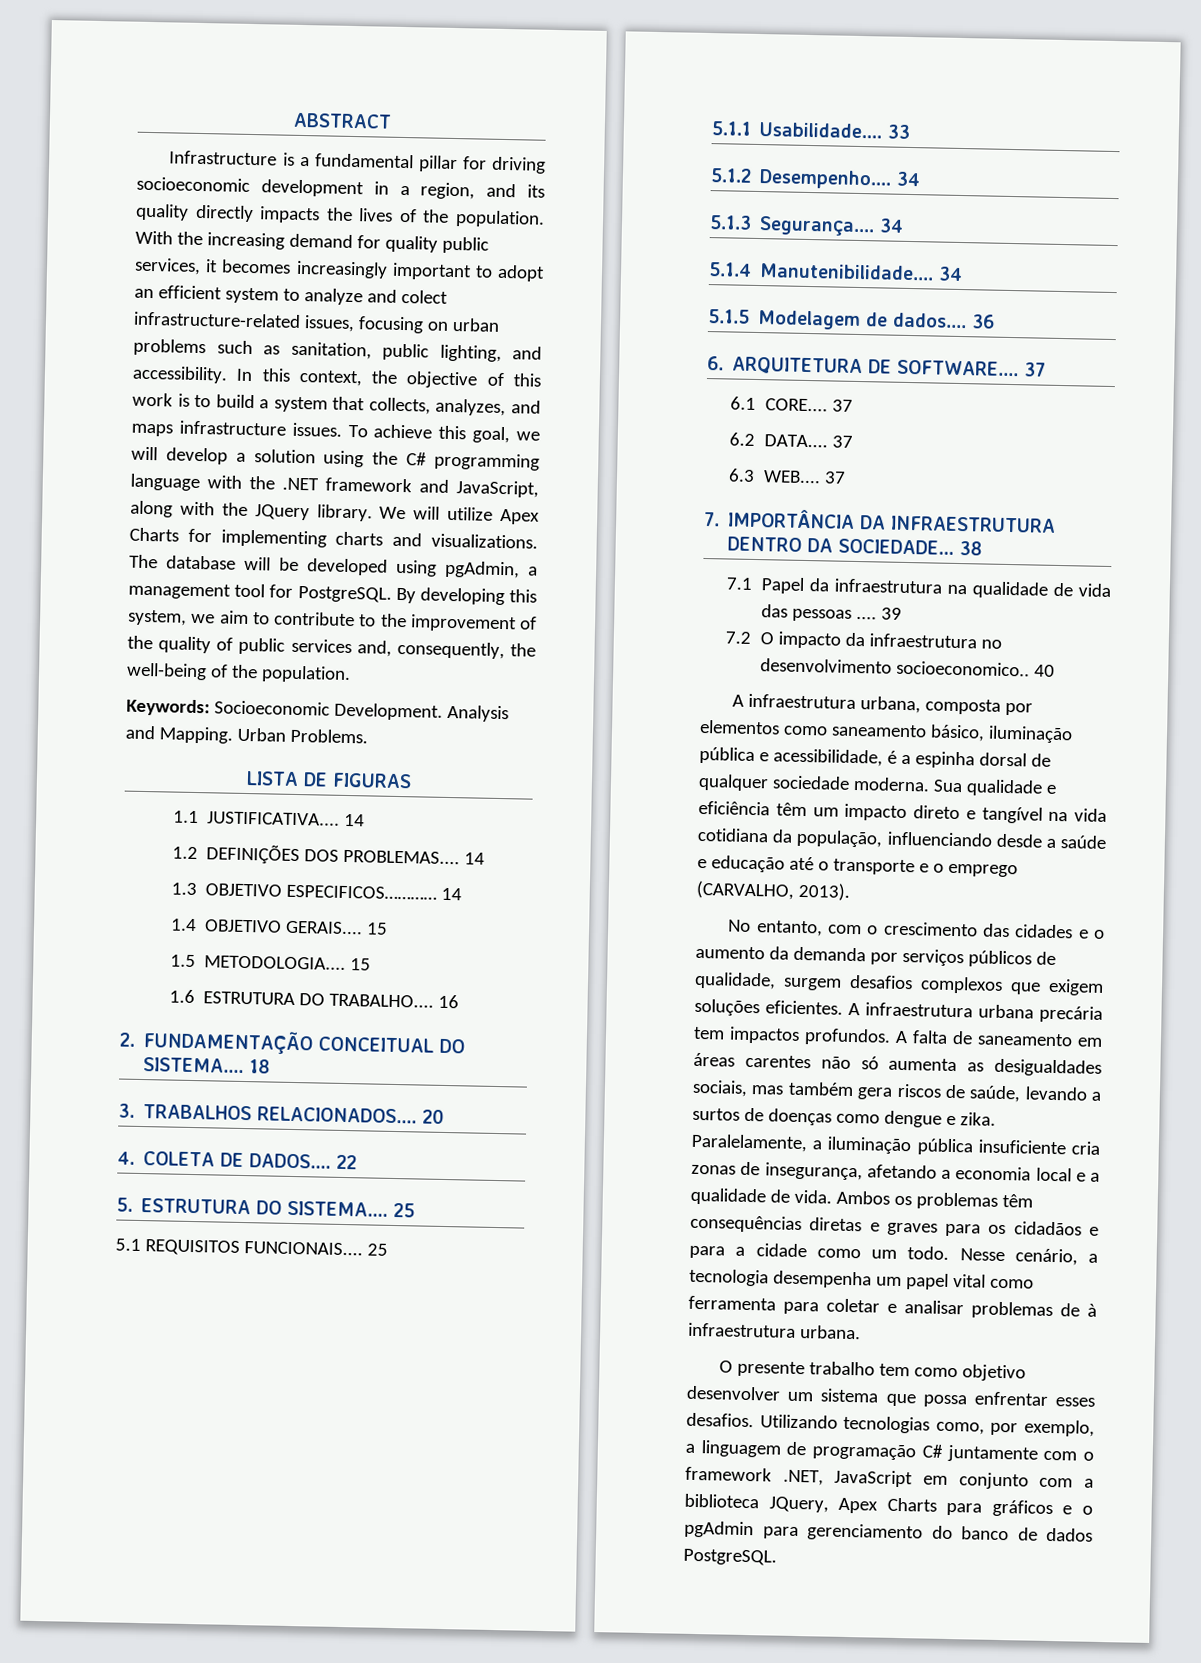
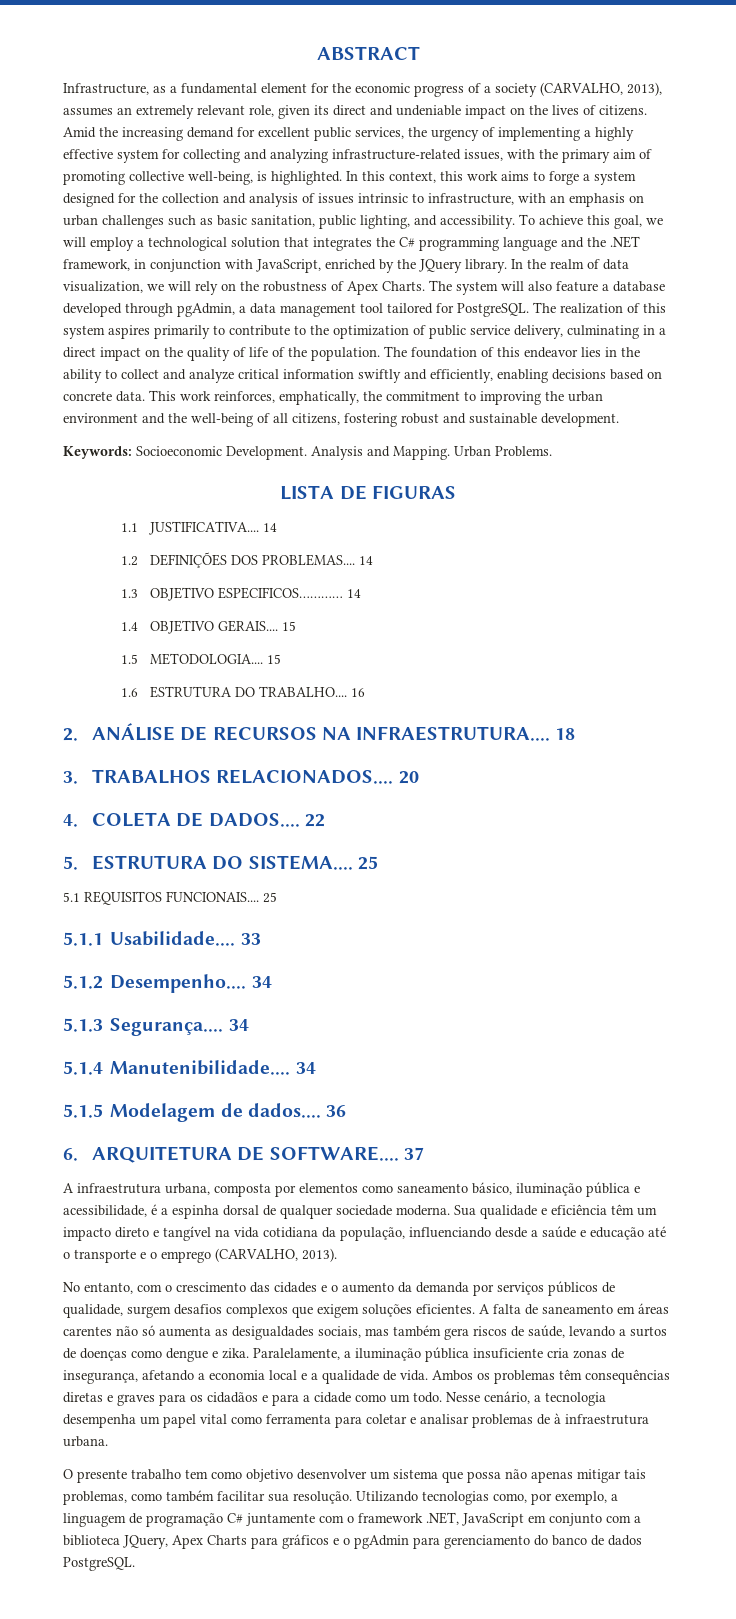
- Infrastructure is a fundamental pillar for driving socioeconomic development in a region, and its quality directly impacts the lives of the population. With the increasing demand for quality public services, it becomes increasingly important to adopt an efficient system to analyze and colect infrastructure-related issues, focusing on urban problems such as sanitation, public lighting, and accessibility.
+ Infrastructure, as a fundamental element for the economic progress of a society (CARVALHO, 2013), assumes an extremely relevant role, given its direct and undeniable impact on the lives of citizens. Amid the increasing demand for excellent public services, the urgency of implementing a highly effective system for collecting and analyzing infrastructure-related issues, with the primary aim of promoting collective well-being, is highlighted. In this context, this work aims to forge a system designed for the collection and analysis of issues intrinsic to infrastructure, with an emphasis on urban challenges such as basic sanitation, public lighting, and accessibility.
- In this context, the objective of this work is to build a system that collects, analyzes, and maps infrastructure issues.
- To achieve this goal, we will develop a solution using the C# programming language with the .NET framework and JavaScript, along with the JQuery library. We will utilize Apex Charts for implementing charts and visualizations. The database will be developed using pgAdmin, a management tool for PostgreSQL.
+ To achieve this goal, we will employ a technological solution that integrates the C# programming language and the .NET framework, in conjunction with JavaScript, enriched by the JQuery library. In the realm of data visualization, we will rely on the robustness of Apex Charts. The system will also feature a database developed through pgAdmin, a data management tool tailored for PostgreSQL.
- By developing this system, we aim to contribute to the improvement of the quality of public services and, consequently, the well-being of the population.
+ The realization of this system aspires primarily to contribute to the optimization of public service delivery, culminating in a direct impact on the quality of life of the population. The foundation of this endeavor lies in the ability to collect and analyze critical information swiftly and efficiently, enabling decisions based on concrete data. This work reinforces, emphatically, the commitment to improving the urban environment and the well-being of all citizens, fostering robust and sustainable development.
- 2. FUNDAMENTAÇÃO CONCEITUAL DO SISTEMA....
+ 2. ANÁLISE DE RECURSOS NA INFRAESTRUTURA....
- 6.1 CORE.... 37
- 6.2 DATA.... 37
- 6.3 WEB.... 37
- 7. IMPORTÂNCIA DA INFRAESTRUTURA DENTRO DA SOCIEDADE... 38
- 7.1 Papel da infraestrutura na qualidade de vida das pessoas .... 39
- 7.2 O impacto da infraestrutura no desenvolvimento socioeconomico.. 40
- A infraestrutura urbana precária tem impactos profundos. A falta de saneamento em áreas carentes não só aumenta as desigualdades sociais, mas também gera riscos de saúde, levando a surtos de doenças como dengue e zika.
+ A falta de saneamento em áreas carentes não só aumenta as desigualdades sociais, mas também gera riscos de saúde, levando a surtos de doenças como dengue e zika.
- O presente trabalho tem como objetivo desenvolver um sistema que possa enfrentar esses desafios.
+ O presente trabalho tem como objetivo desenvolver um sistema que possa não apenas mitigar tais problemas, como também facilitar sua resolução.

